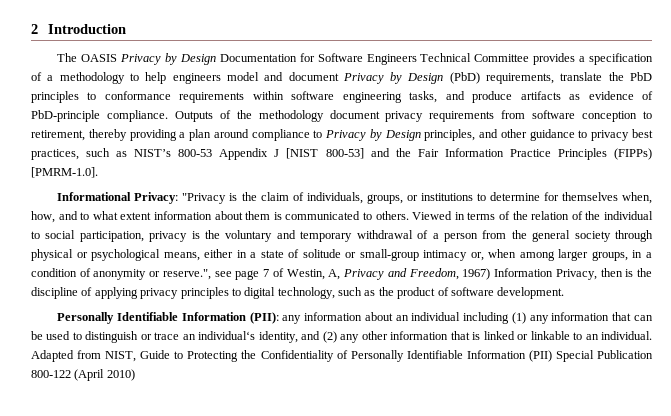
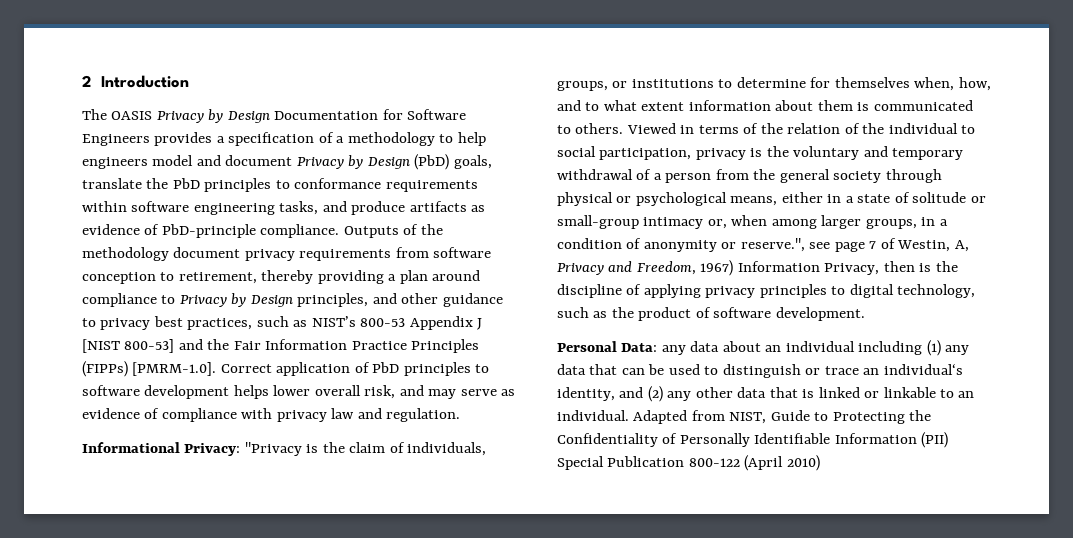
- The OASIS Privacy by Design Documentation for Software Engineers Technical Committee provides a specification of a methodology to help engineers model and document Privacy by Design (PbD) requirements, translate the PbD principles to conformance requirements within software engineering tasks, and produce artifacts as evidence of PbD-principle compliance.
+ The OASIS Privacy by Design Documentation for Software Engineers provides a specification of a methodology to help engineers model and document Privacy by Design (PbD) goals, translate the PbD principles to conformance requirements within software engineering tasks, and produce artifacts as evidence of PbD-principle compliance.
- Outputs of the methodology document privacy requirements from software conception to retirement, thereby providing a plan around compliance to Privacy by Design principles, and other guidance to privacy best practices, such as NIST’s 800-53 Appendix J [NIST 800-53] and the Fair Information Practice Principles (FIPPs) [PMRM-1.0].
+ Outputs of the methodology document privacy requirements from software conception to retirement, thereby providing a plan around compliance to Privacy by Design principles, and other guidance to privacy best practices, such as NIST’s 800-53 Appendix J [NIST 800-53] and the Fair Information Practice Principles (FIPPs) [PMRM-1.0]. Correct application of PbD principles to software development helps lower overall risk, and may serve as evidence of compliance with privacy law and regulation.
- Personally Identifiable Information (PII): any information about an individual including (1) any information that can be used to distinguish or trace an individual‘s identity, and (2) any other information that is linked or linkable to an individual.
+ Personal Data: any data about an individual including (1) any data that can be used to distinguish or trace an individual‘s identity, and (2) any other data that is linked or linkable to an individual.

